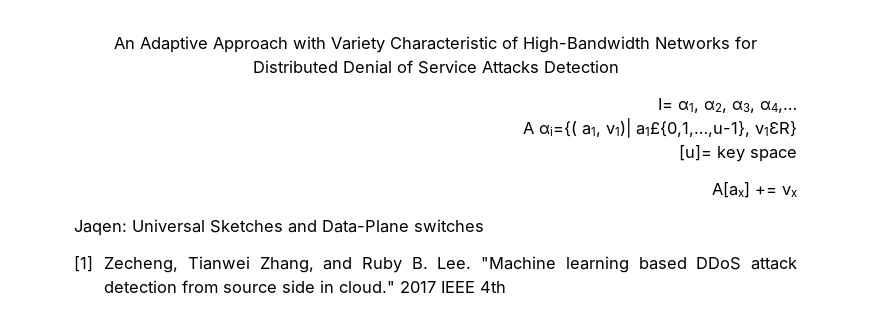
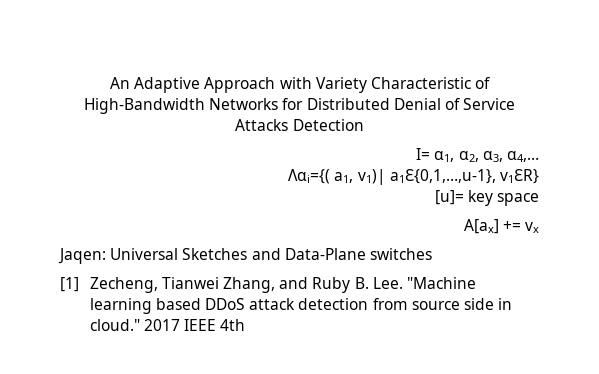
- А αi={( a1, v1)| a1£{0,1,…,u-1}, v1ƐR}
+ Ʌαi={( a1, v1)| a1Ɛ{0,1,…,u-1}, v1ƐR}

